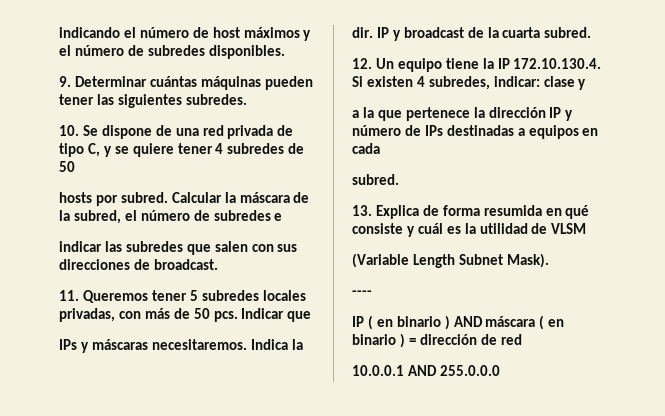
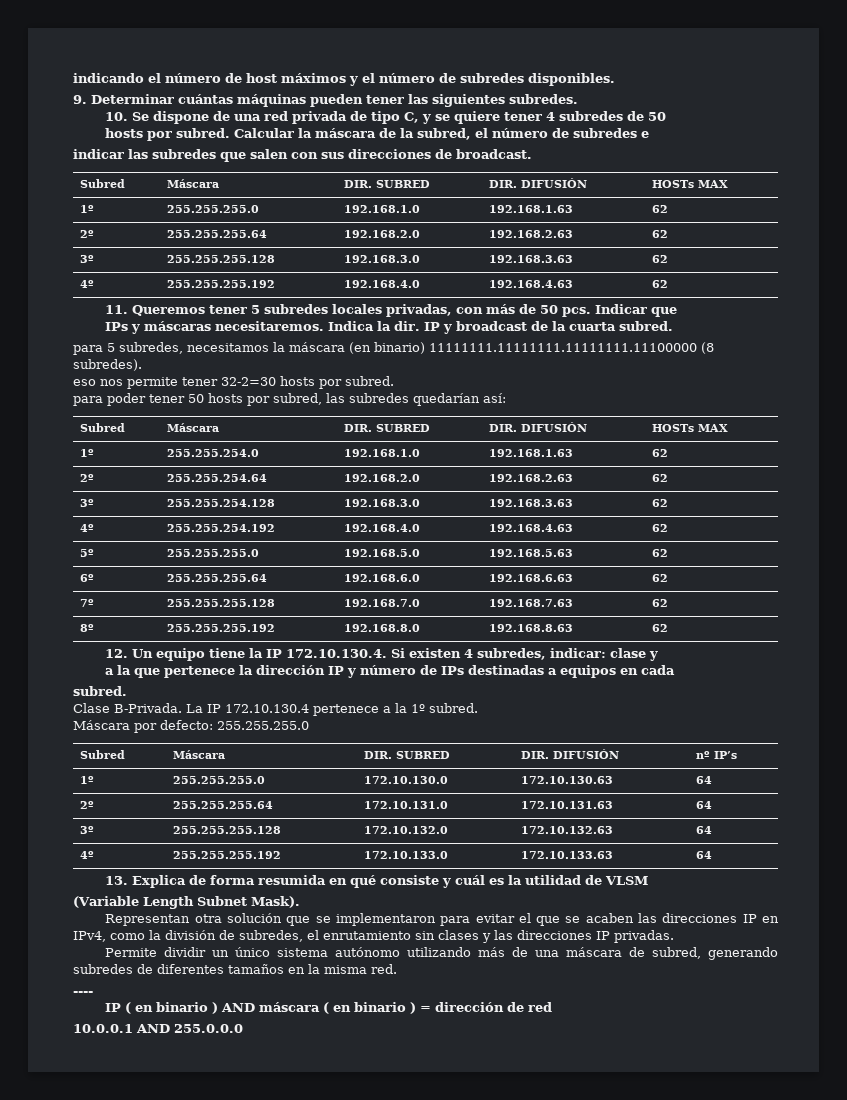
  indicar las subredes que salen con sus direcciones de broadcast.
+ Subred | Máscara | DIR. SUBRED | DIR. DIFUSIÓN | HOSTs MAX
+ 1º | 255.255.255.0 | 192.168.1.0 | 192.168.1.63 | 62
+ 2º | 255.255.255.64 | 192.168.2.0 | 192.168.2.63 | 62
+ 3º | 255.255.255.128 | 192.168.3.0 | 192.168.3.63 | 62
+ 4º | 255.255.255.192 | 192.168.4.0 | 192.168.4.63 | 62
+ para 5 subredes, necesitamos la máscara (en binario) 11111111.11111111.11111111.11100000 (8 subredes).
+ eso nos permite tener 32-2=30 hosts por subred.
+ para poder tener 50 hosts por subred, las subredes quedarían así:
+ Subred | Máscara | DIR. SUBRED | DIR. DIFUSIÓN | HOSTs MAX
+ 1º | 255.255.254.0 | 192.168.1.0 | 192.168.1.63 | 62
+ 2º | 255.255.254.64 | 192.168.2.0 | 192.168.2.63 | 62
+ 3º | 255.255.254.128 | 192.168.3.0 | 192.168.3.63 | 62
+ 4º | 255.255.254.192 | 192.168.4.0 | 192.168.4.63 | 62
+ 5º | 255.255.255.0 | 192.168.5.0 | 192.168.5.63 | 62
+ 6º | 255.255.255.64 | 192.168.6.0 | 192.168.6.63 | 62
+ 7º | 255.255.255.128 | 192.168.7.0 | 192.168.7.63 | 62
+ 8º | 255.255.255.192 | 192.168.8.0 | 192.168.8.63 | 62
+ Clase B-Privada. La IP 172.10.130.4 pertenece a la 1º subred.
+ Máscara por defecto: 255.255.255.0
+ Subred | Máscara | DIR. SUBRED | DIR. DIFUSIÓN | nº IP’s
+ 1º | 255.255.255.0 | 172.10.130.0 | 172.10.130.63 | 64
+ 2º | 255.255.255.64 | 172.10.131.0 | 172.10.131.63 | 64
+ 3º | 255.255.255.128 | 172.10.132.0 | 172.10.132.63 | 64
+ 4º | 255.255.255.192 | 172.10.133.0 | 172.10.133.63 | 64
+ Representan otra solución que se implementaron para evitar el que se acaben las direcciones IP en IPv4, como la división de subredes, el enrutamiento sin clases y las direcciones IP privadas.
+ Permite dividir un único sistema autónomo utilizando más de una máscara de subred, generando subredes de diferentes tamaños en la misma red.

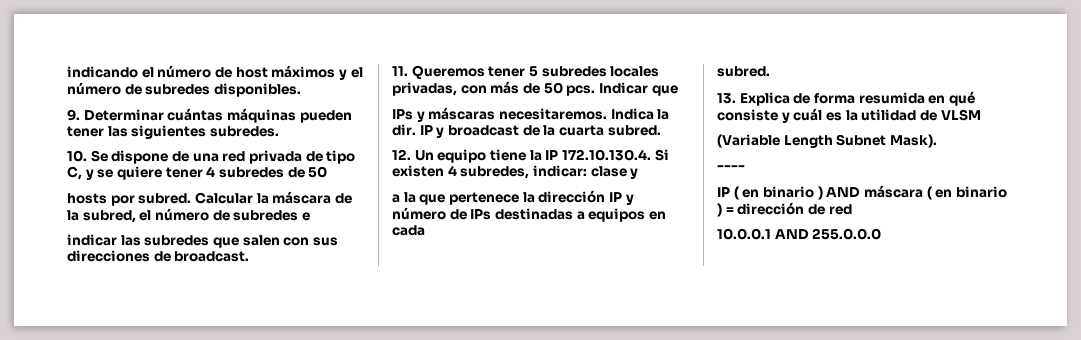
  indicar las subredes que salen con sus direcciones de broadcast.
- Subred | Máscara | DIR. SUBRED | DIR. DIFUSIÓN | HOSTs MAX
- 1º | 255.255.255.0 | 192.168.1.0 | 192.168.1.63 | 62
- 2º | 255.255.255.64 | 192.168.2.0 | 192.168.2.63 | 62
- 3º | 255.255.255.128 | 192.168.3.0 | 192.168.3.63 | 62
- 4º | 255.255.255.192 | 192.168.4.0 | 192.168.4.63 | 62
- para 5 subredes, necesitamos la máscara (en binario) 11111111.11111111.11111111.11100000 (8 subredes).
- eso nos permite tener 32-2=30 hosts por subred.
- para poder tener 50 hosts por subred, las subredes quedarían así:
- Subred | Máscara | DIR. SUBRED | DIR. DIFUSIÓN | HOSTs MAX
- 1º | 255.255.254.0 | 192.168.1.0 | 192.168.1.63 | 62
- 2º | 255.255.254.64 | 192.168.2.0 | 192.168.2.63 | 62
- 3º | 255.255.254.128 | 192.168.3.0 | 192.168.3.63 | 62
- 4º | 255.255.254.192 | 192.168.4.0 | 192.168.4.63 | 62
- 5º | 255.255.255.0 | 192.168.5.0 | 192.168.5.63 | 62
- 6º | 255.255.255.64 | 192.168.6.0 | 192.168.6.63 | 62
- 7º | 255.255.255.128 | 192.168.7.0 | 192.168.7.63 | 62
- 8º | 255.255.255.192 | 192.168.8.0 | 192.168.8.63 | 62
- Clase B-Privada. La IP 172.10.130.4 pertenece a la 1º subred.
- Máscara por defecto: 255.255.255.0
- Subred | Máscara | DIR. SUBRED | DIR. DIFUSIÓN | nº IP’s
- 1º | 255.255.255.0 | 172.10.130.0 | 172.10.130.63 | 64
- 2º | 255.255.255.64 | 172.10.131.0 | 172.10.131.63 | 64
- 3º | 255.255.255.128 | 172.10.132.0 | 172.10.132.63 | 64
- 4º | 255.255.255.192 | 172.10.133.0 | 172.10.133.63 | 64
- Representan otra solución que se implementaron para evitar el que se acaben las direcciones IP en IPv4, como la división de subredes, el enrutamiento sin clases y las direcciones IP privadas.
- Permite dividir un único sistema autónomo utilizando más de una máscara de subred, generando subredes de diferentes tamaños en la misma red.

